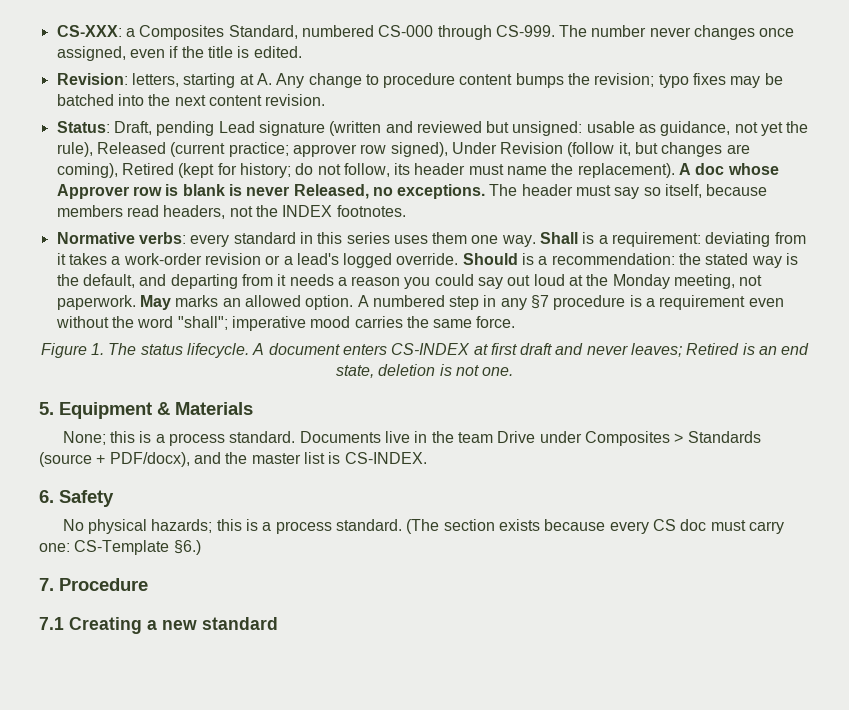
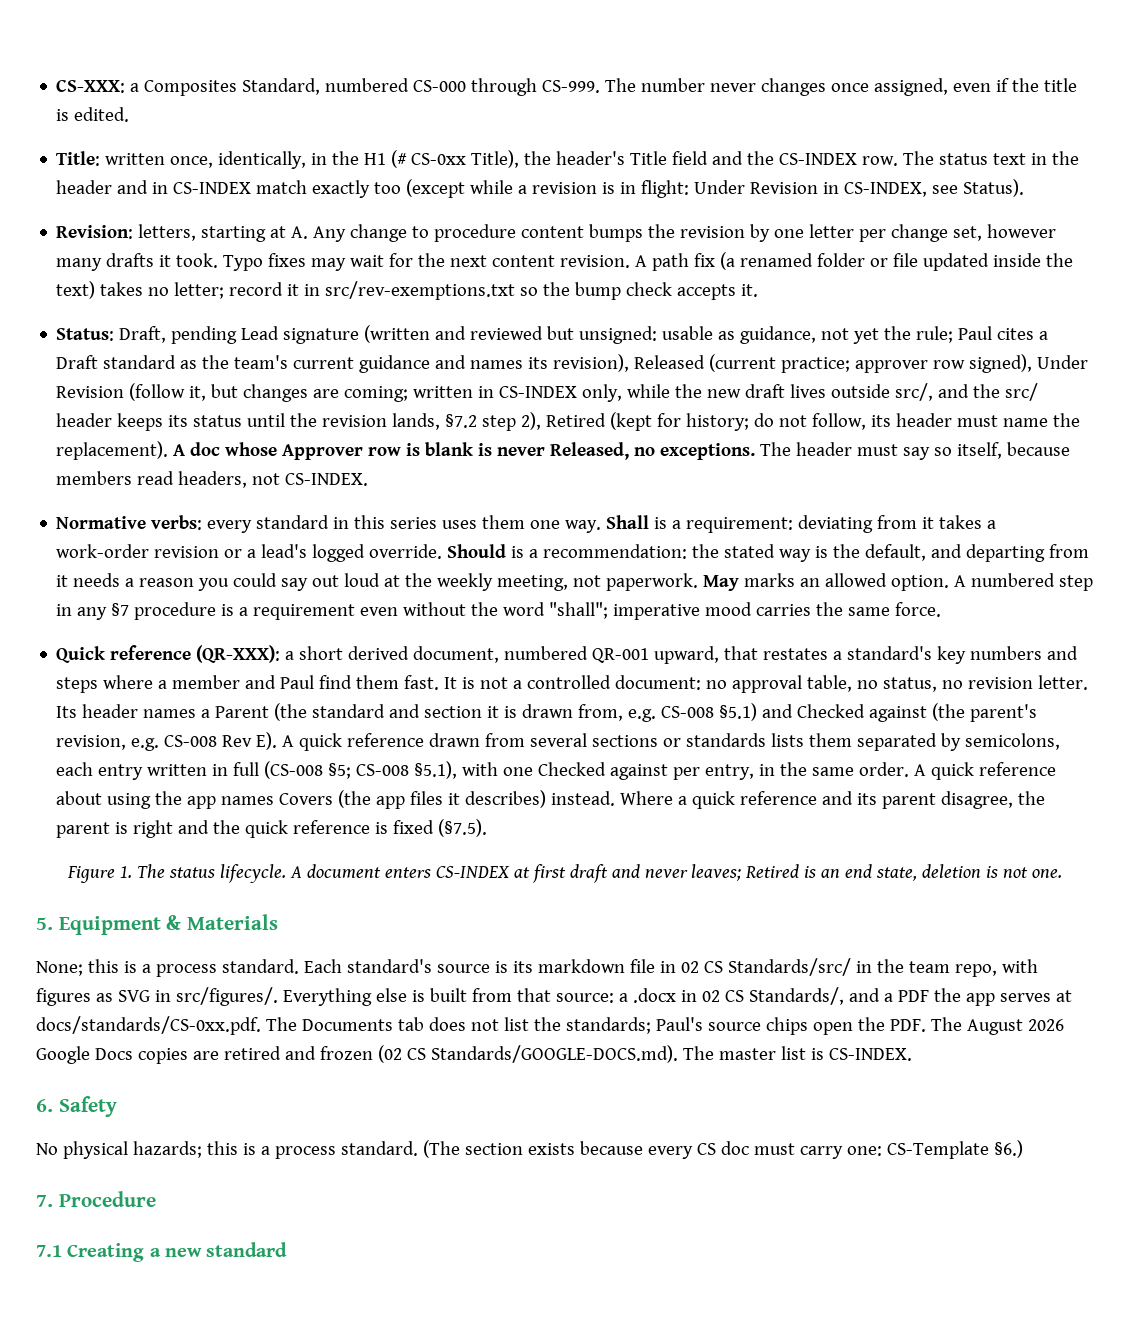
+ Title: written once, identically, in the H1 (# CS-0xx Title), the header's Title field and the CS-INDEX row. The status text in the header and in CS-INDEX match exactly too (except while a revision is in flight: Under Revision in CS-INDEX, see Status).
- Revision: letters, starting at A. Any change to procedure content bumps the revision; typo fixes may be batched into the next content revision.
+ Revision: letters, starting at A. Any change to procedure content bumps the revision by one letter per change set, however many drafts it took. Typo fixes may wait for the next content revision. A path fix (a renamed folder or file updated inside the text) takes no letter; record it in src/rev-exemptions.txt so the bump check accepts it.
- Status: Draft, pending Lead signature (written and reviewed but unsigned: usable as guidance, not yet the rule), Released (current practice; approver row signed), Under Revision (follow it, but changes are coming), Retired (kept for history; do not follow, its header must name the replacement).
+ Status: Draft, pending Lead signature (written and reviewed but unsigned: usable as guidance, not yet the rule; Paul cites a Draft standard as the team's current guidance and names its revision), Released (current practice; approver row signed), Under Revision (follow it, but changes are coming; written in CS-INDEX only, while the new draft lives outside src/, and the src/ header keeps its status until the revision lands, §7.2 step 2), Retired (kept for history; do not follow, its header must name the replacement).
- The header must say so itself, because members read headers, not the INDEX footnotes.
+ The header must say so itself, because members read headers, not CS-INDEX.
- Should is a recommendation: the stated way is the default, and departing from it needs a reason you could say out loud at the Monday meeting, not paperwork.
+ Should is a recommendation: the stated way is the default, and departing from it needs a reason you could say out loud at the weekly meeting, not paperwork.
+ Quick reference (QR-XXX): a short derived document, numbered QR-001 upward, that restates a standard's key numbers and steps where a member and Paul find them fast. It is not a controlled document: no approval table, no status, no revision letter. Its header names a Parent (the standard and section it is drawn from, e.g. CS-008 §5.1) and Checked against (the parent's revision, e.g. CS-008 Rev E). A quick reference drawn from several sections or standards lists them separated by semicolons, each entry written in full (CS-008 §5; CS-008 §5.1), with one Checked against per entry, in the same order. A quick reference about using the app names Covers (the app files it describes) instead. Where a quick reference and its parent disagree, the parent is right and the quick reference is fixed (§7.5).
- Documents live in the team Drive under Composites > Standards (source + PDF/docx), and the master list is CS-INDEX.
+ Each standard's source is its markdown file in 02 CS Standards/src/ in the team repo, with figures as SVG in src/figures/. Everything else is built from that source: a .docx in 02 CS Standards/, and a PDF the app serves at docs/standards/CS-0xx.pdf. The Documents tab does not list the standards; Paul's source chips open the PDF. The August 2026 Google Docs copies are retired and frozen (02 CS Standards/GOOGLE-DOCS.md). The master list is CS-INDEX.

